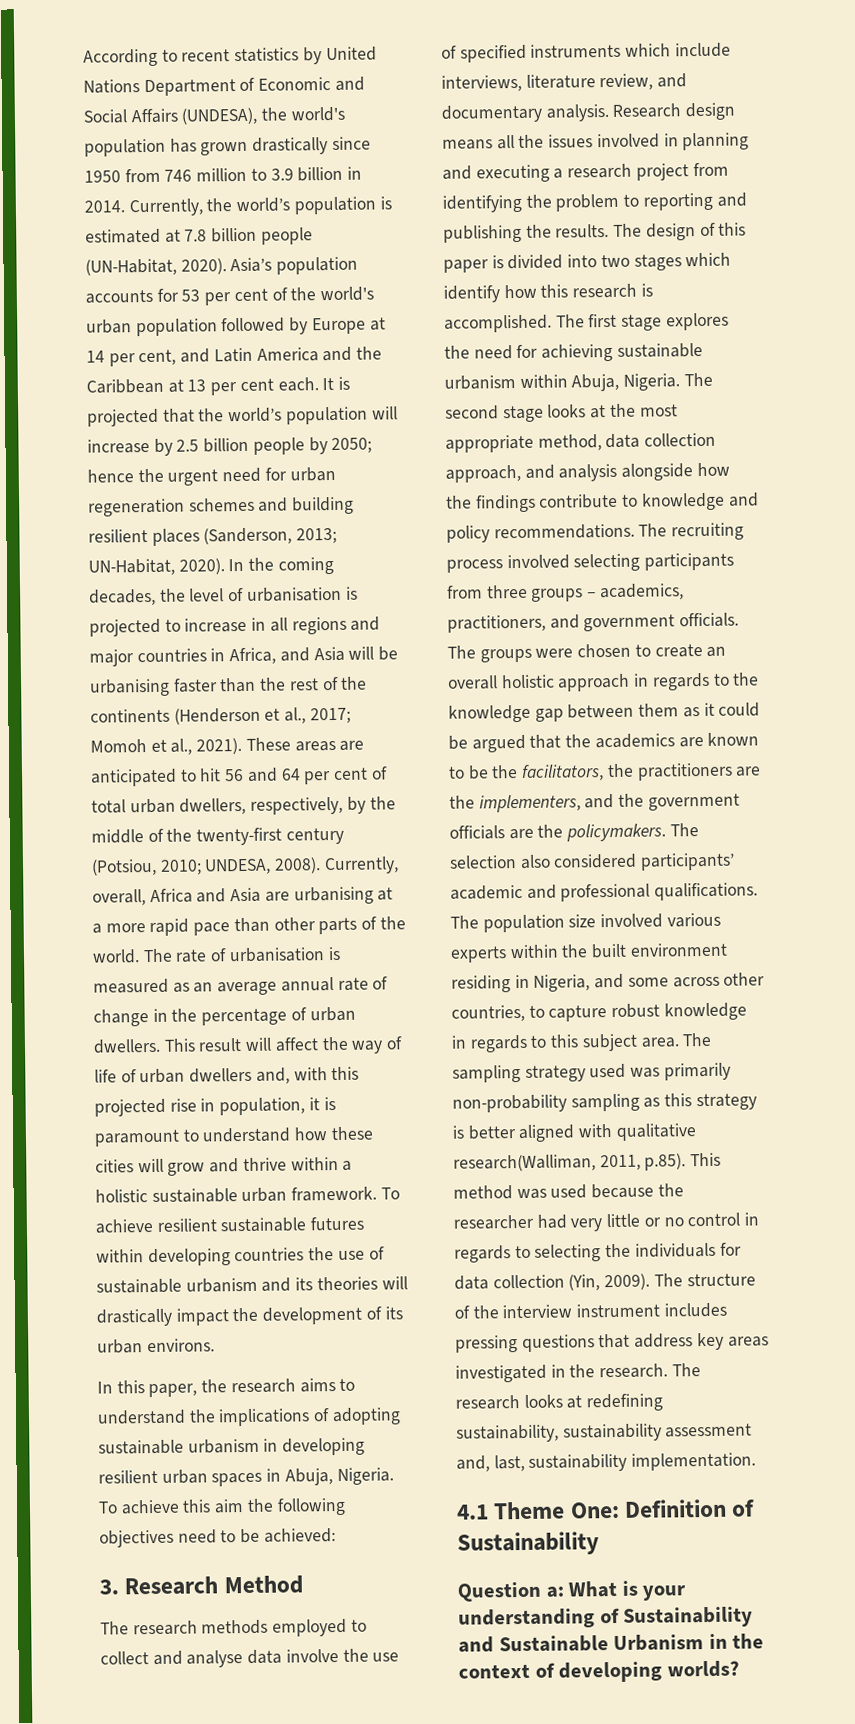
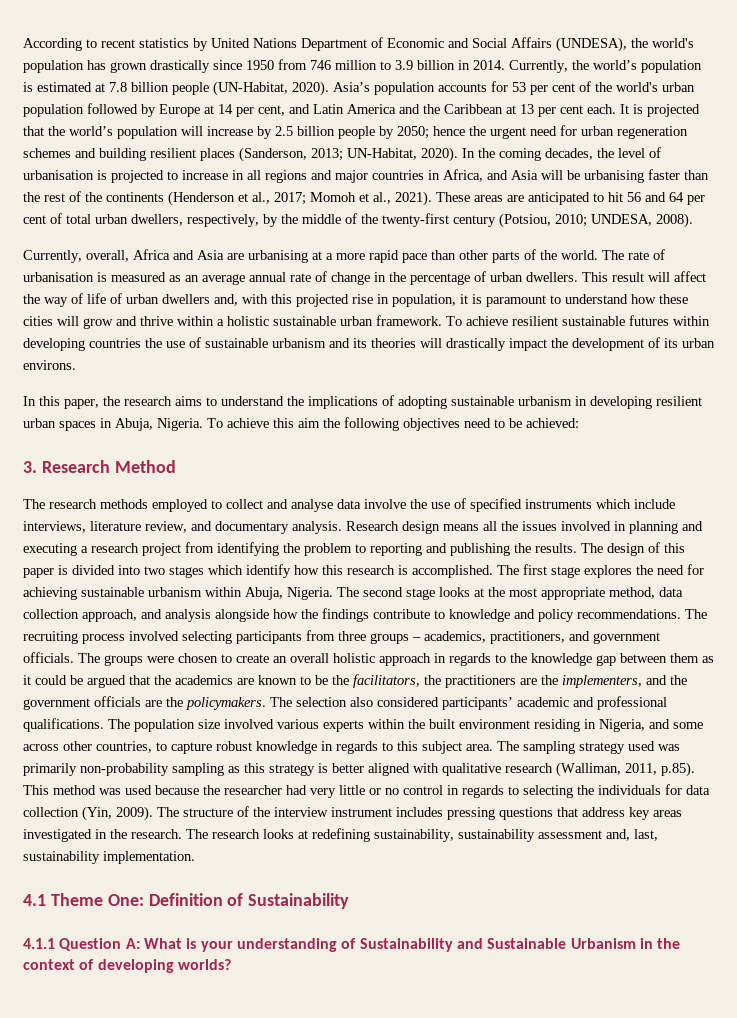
- These areas are anticipated to hit 56 and 64 per cent of total urban dwellers, respectively, by the middle of the twenty-first century (Potsiou, 2010; UNDESA, 2008). Currently, overall, Africa and Asia are urbanising at a more rapid pace than other parts of the world.
+ These areas are anticipated to hit 56 and 64 per cent of total urban dwellers, respectively, by the middle of the twenty-first century (Potsiou, 2010; UNDESA, 2008).
+ Currently, overall, Africa and Asia are urbanising at a more rapid pace than other parts of the world.
- The sampling strategy used was primarily non-probability sampling as this strategy is better aligned with qualitative research(Walliman, 2011, p.85). This method was used because the researcher had very little or no control in regards to selecting the individuals for data collection (Yin, 2009).
+ The sampling strategy used was primarily non-probability sampling as this strategy is better aligned with qualitative research (Walliman, 2011, p.85). This method was used because the researcher had very little or no control in regards to selecting the individuals for data collection (Yin, 2009).
- Question a: What is your understanding of Sustainability and Sustainable Urbanism in the context of developing worlds?
+ 4.1.1 Question A: What is your understanding of Sustainability and Sustainable Urbanism in the context of developing worlds?

